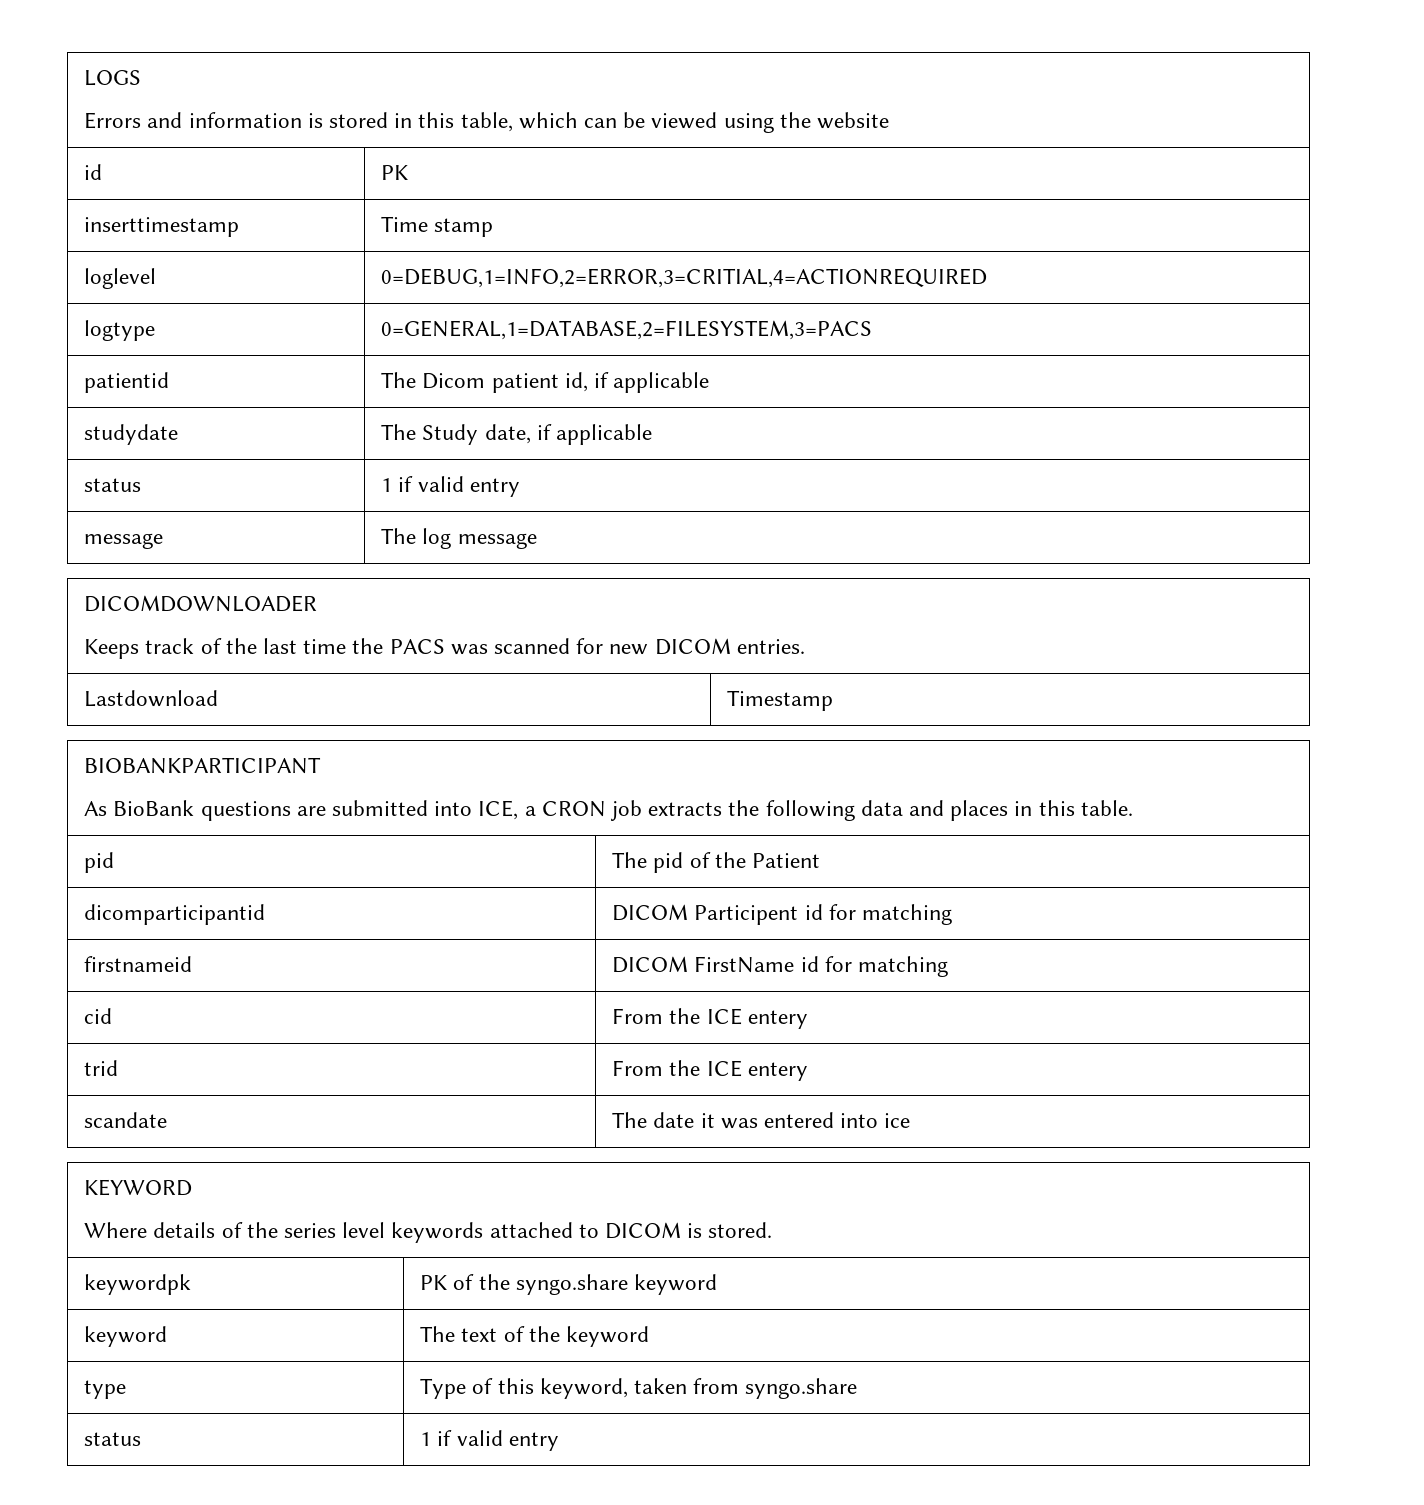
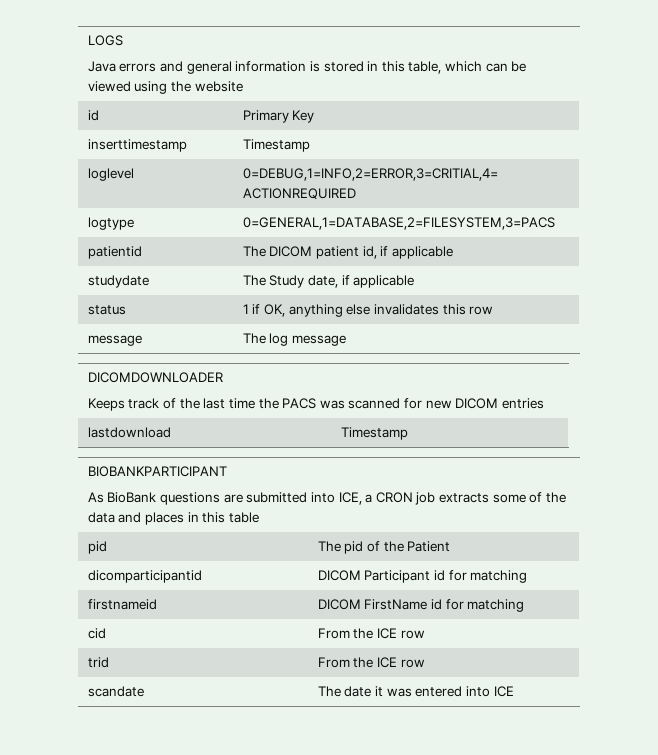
  LOGS
- Errors and information is stored in this table, which can be viewed using the website
+ Java errors and general information is stored in this table, which can be viewed using the website
- id | PK
+ id | Primary Key
- inserttimestamp | Time stamp
+ inserttimestamp | Timestamp
- patientid | The Dicom patient id, if applicable
+ patientid | The DICOM patient id, if applicable
  studydate | The Study date, if applicable
- status | 1 if valid entry
+ status | 1 if OK, anything else invalidates this row
  DICOMDOWNLOADER
- Keeps track of the last time the PACS was scanned for new DICOM entries.
- Lastdownload | Timestamp
+ Keeps track of the last time the PACS was scanned for new DICOM entries
+ lastdownload | Timestamp
  BIOBANKPARTICIPANT
- As BioBank questions are submitted into ICE, a CRON job extracts the following data and places in this table.
+ As BioBank questions are submitted into ICE, a CRON job extracts some of the data and places in this table
- dicomparticipantid | DICOM Participent id for matching
+ dicomparticipantid | DICOM Participant id for matching
- cid | From the ICE entery
+ cid | From the ICE row
- trid | From the ICE entery
+ trid | From the ICE row
- scandate | The date it was entered into ice
- KEYWORD
- Where details of the series level keywords attached to DICOM is stored.
- keywordpk | PK of the syngo.share keyword
- keyword | The text of the keyword
- type | Type of this keyword, taken from syngo.share
- status | 1 if valid entry
+ scandate | The date it was entered into ICE

